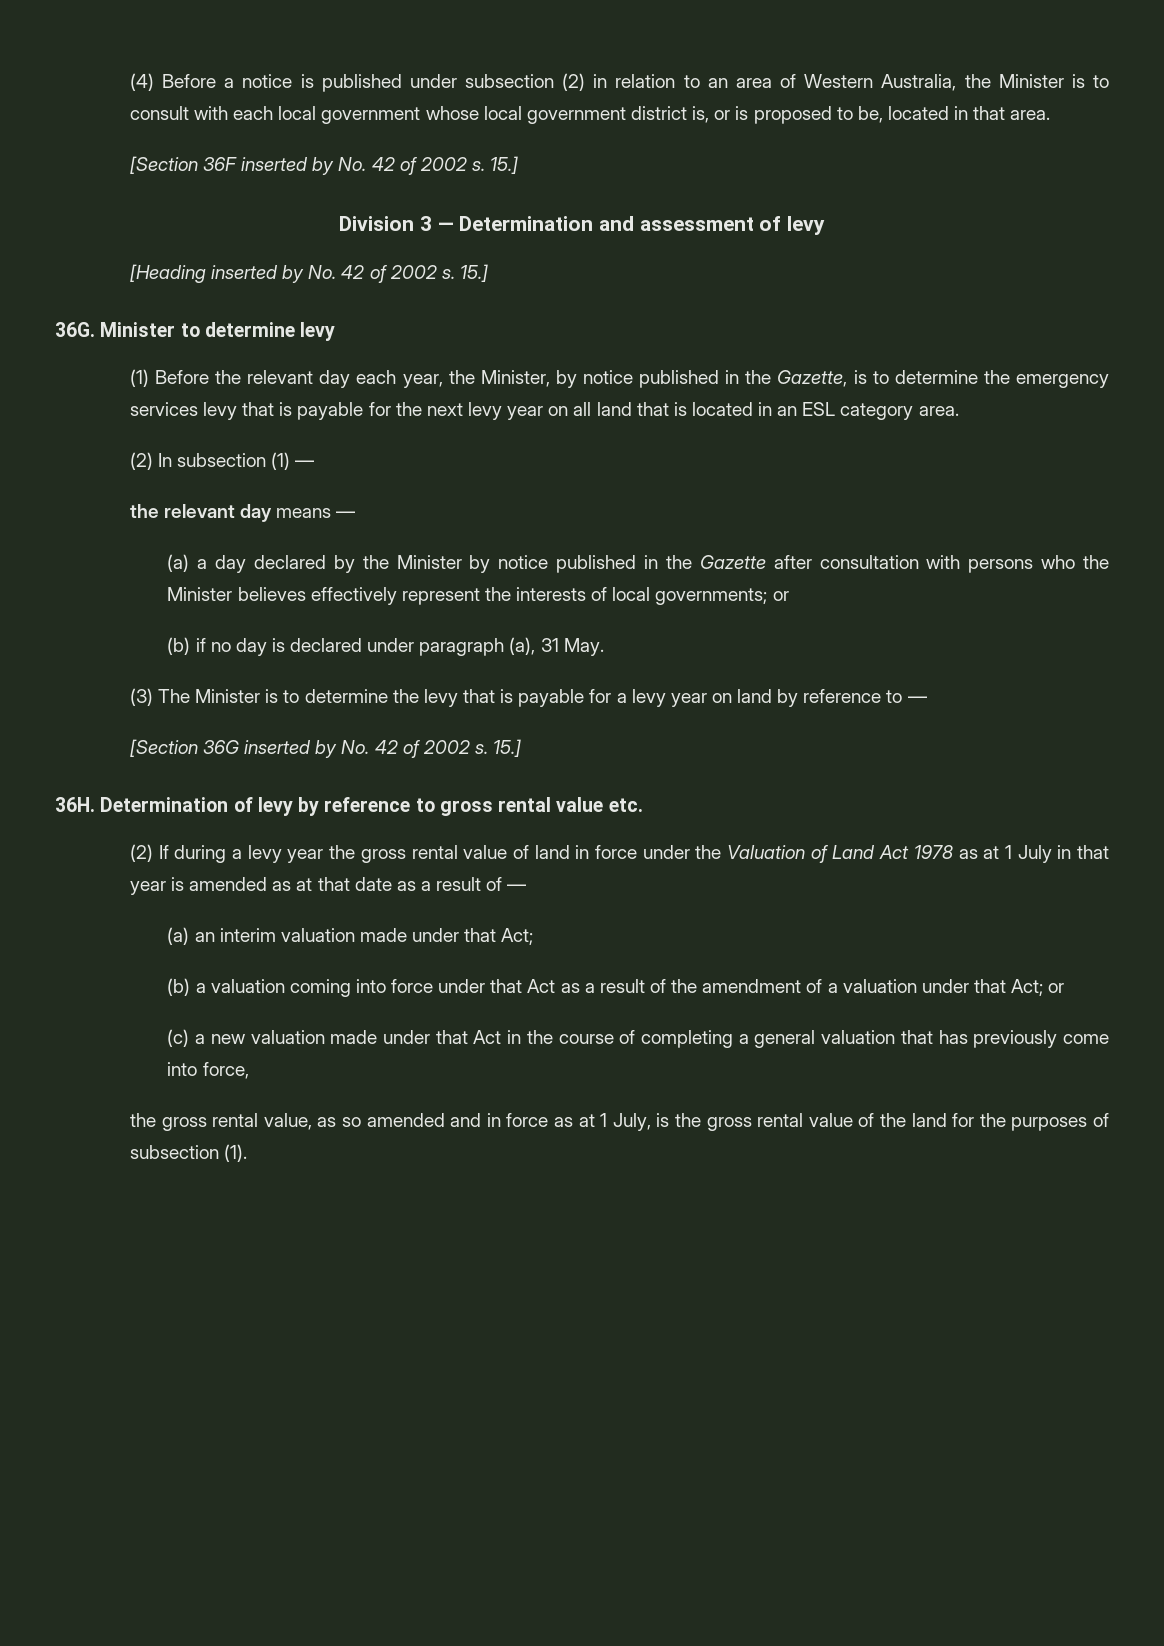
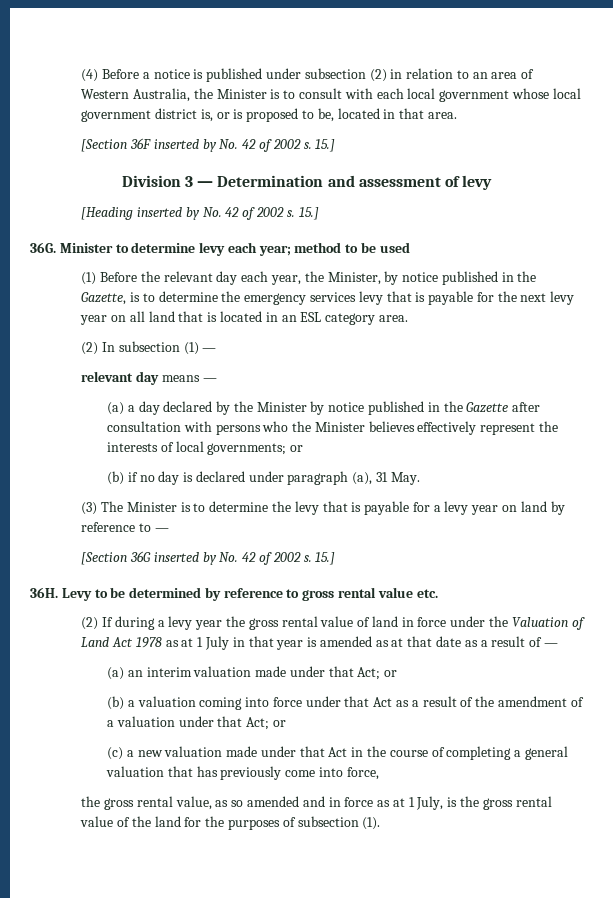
- Minister to determine levy
+ Minister to determine levy each year; method to be used
- the relevant day means —
+ relevant day means —
- Determination of levy by reference to gross rental value etc.
+ Levy to be determined by reference to gross rental value etc.
- (a) an interim valuation made under that Act;
+ (a) an interim valuation made under that Act; or

